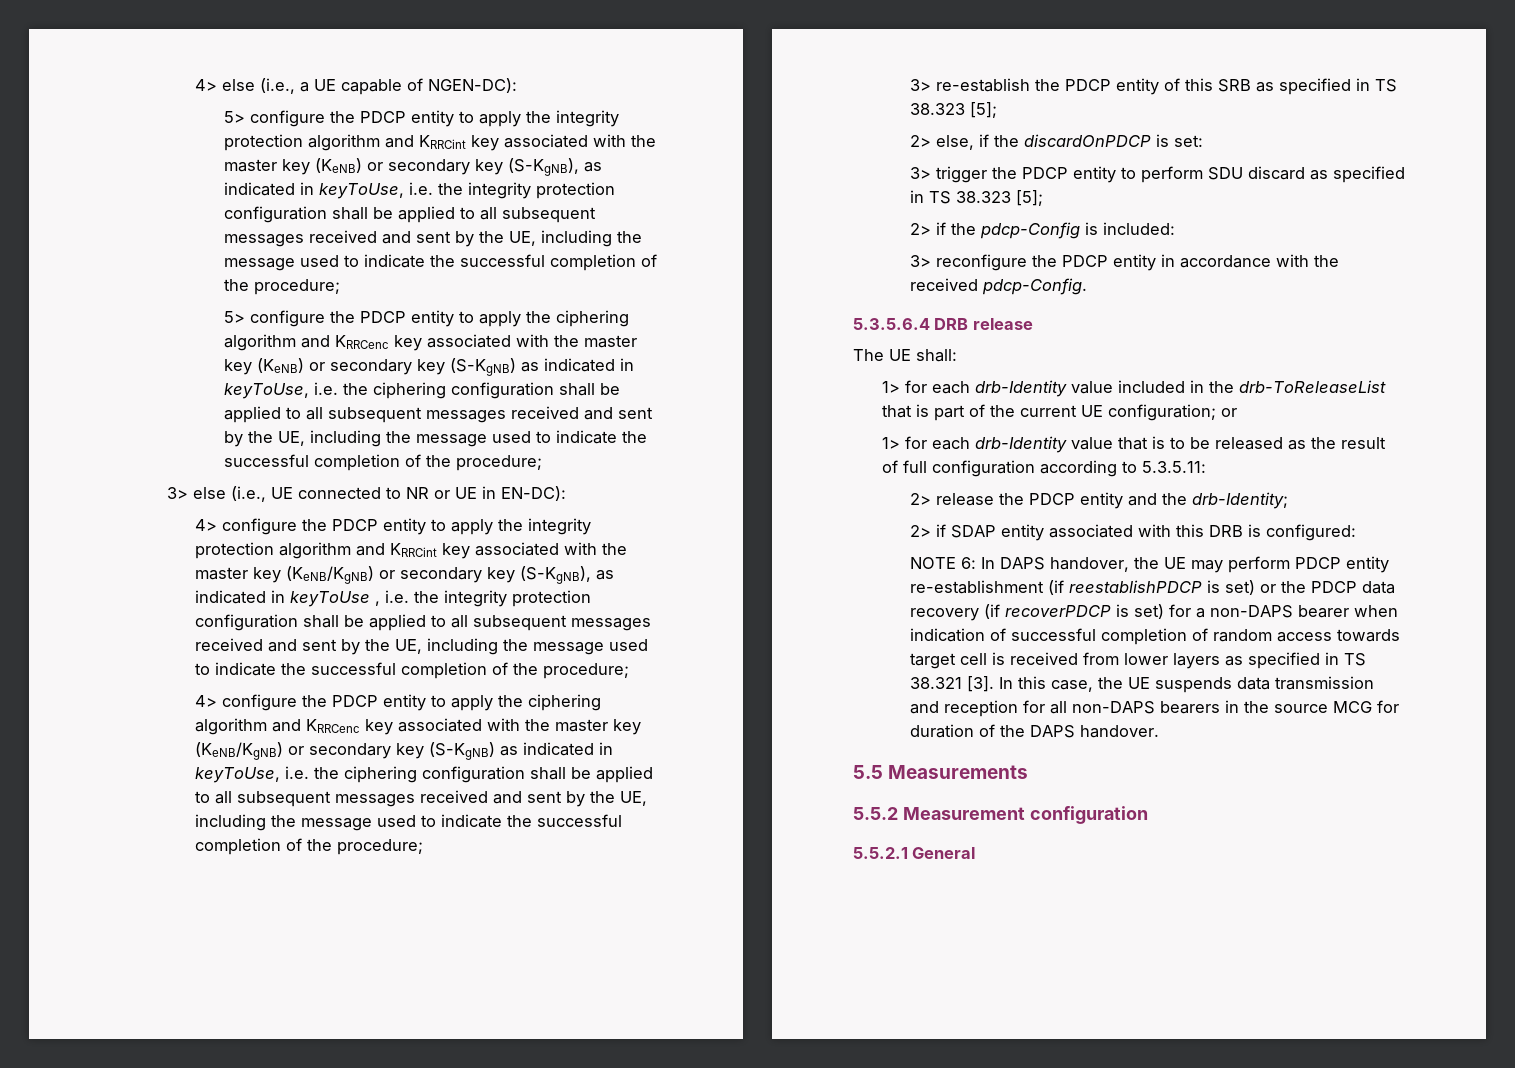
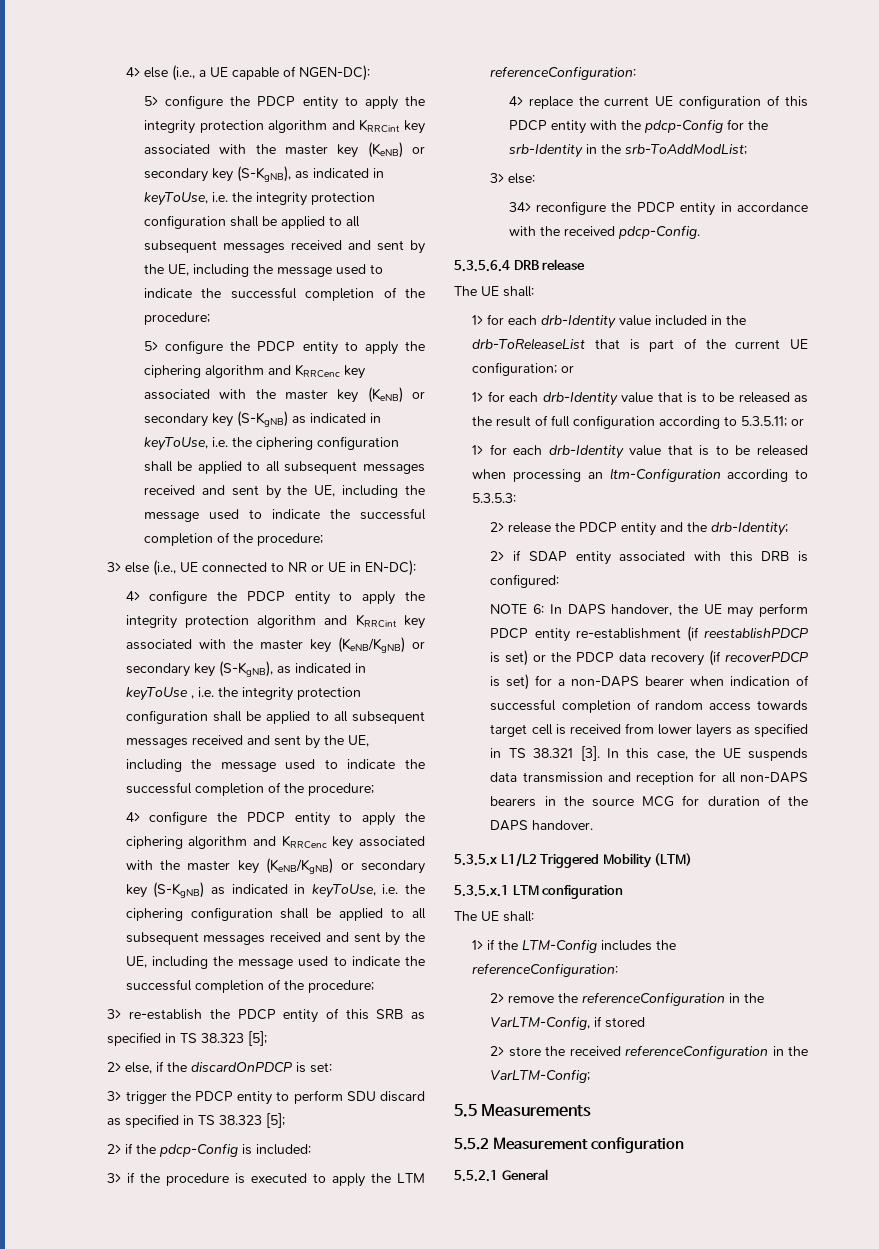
- 3> reconfigure the PDCP entity in accordance with the received pdcp-Config.
+ 3> if the procedure is executed to apply the LTM referenceConfiguration:
+ 4> replace the current UE configuration of this PDCP entity with the pdcp-Config for the srb-Identity in the srb-ToAddModList;
+ 3> else:
+ 34> reconfigure the PDCP entity in accordance with the received pdcp-Config.
- 1> for each drb-Identity value that is to be released as the result of full configuration according to 5.3.5.11:
+ 1> for each drb-Identity value that is to be released as the result of full configuration according to 5.3.5.11; or
+ 1> for each drb-Identity value that is to be released when processing an ltm-Configuration according to 5.3.5.3:
+ 5.3.5.x L1/L2 Triggered Mobility (LTM)
+ 5.3.5.x.1 LTM configuration
+ The UE shall:
+ 1> if the LTM-Config includes the referenceConfiguration:
+ 2> remove the referenceConfiguration in the VarLTM-Config, if stored
+ 2> store the received referenceConfiguration in the VarLTM-Config;

